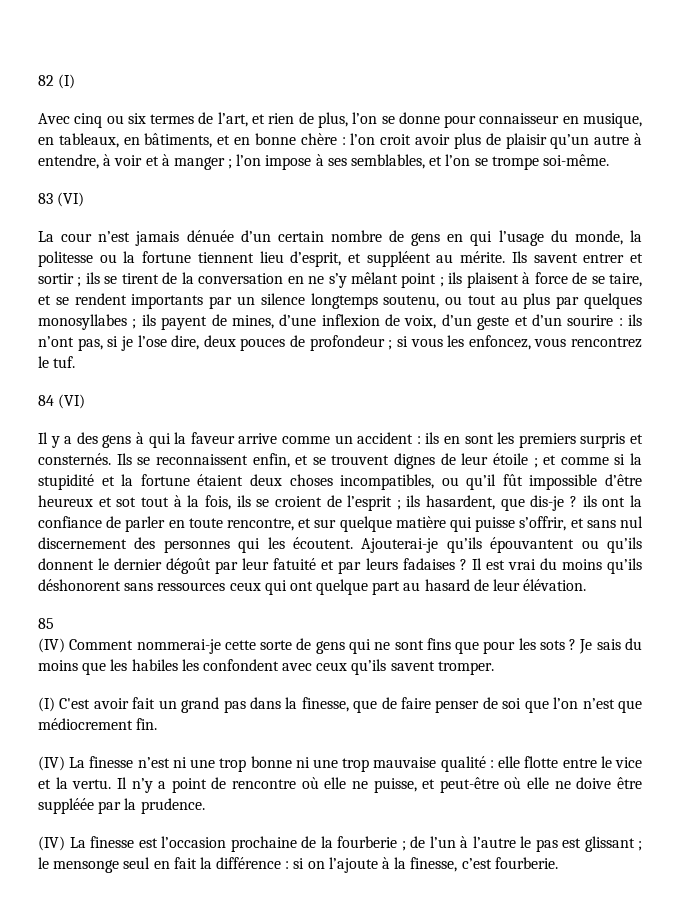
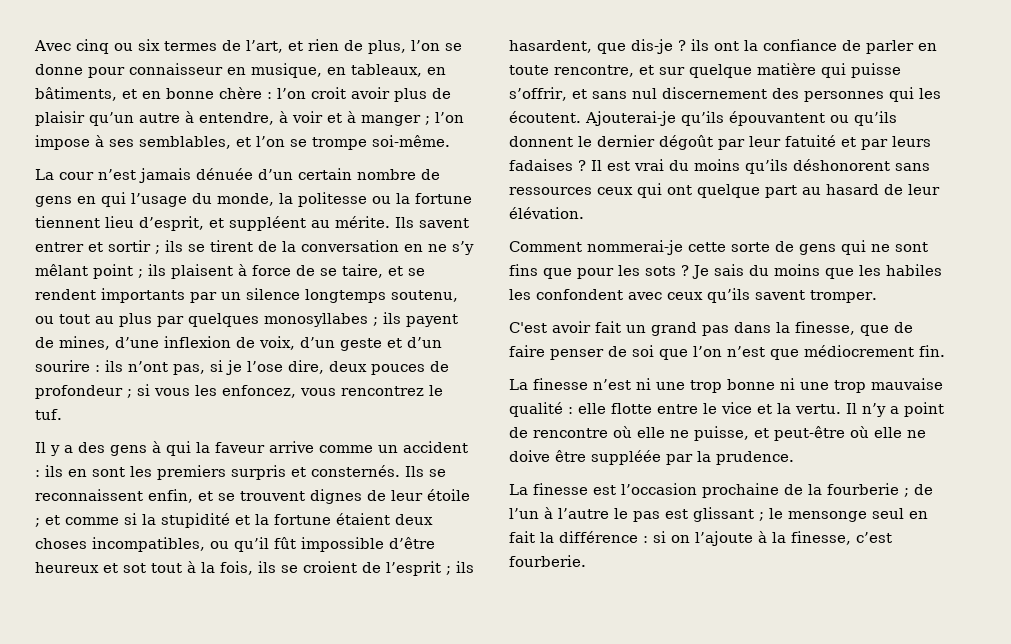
- 82 (I)
- 83 (VI)
- 84 (VI)
- 85
- (IV) Comment nommerai-je cette sorte de gens qui ne sont fins que pour les sots ?
+ Comment nommerai-je cette sorte de gens qui ne sont fins que pour les sots ?
- (I) C'est avoir fait un grand pas dans la finesse, que de faire penser de soi que l’on n’est que médiocrement fin.
+ C'est avoir fait un grand pas dans la finesse, que de faire penser de soi que l’on n’est que médiocrement fin.
- (IV) La finesse n’est ni une trop bonne ni une trop mauvaise qualité : elle flotte entre le vice et la vertu.
+ La finesse n’est ni une trop bonne ni une trop mauvaise qualité : elle flotte entre le vice et la vertu.
- (IV) La finesse est l’occasion prochaine de la fourberie ; de l’un à l’autre le pas est glissant ; le mensonge seul en fait la différence : si on l’ajoute à la finesse, c’est fourberie.
+ La finesse est l’occasion prochaine de la fourberie ; de l’un à l’autre le pas est glissant ; le mensonge seul en fait la différence : si on l’ajoute à la finesse, c’est fourberie.

